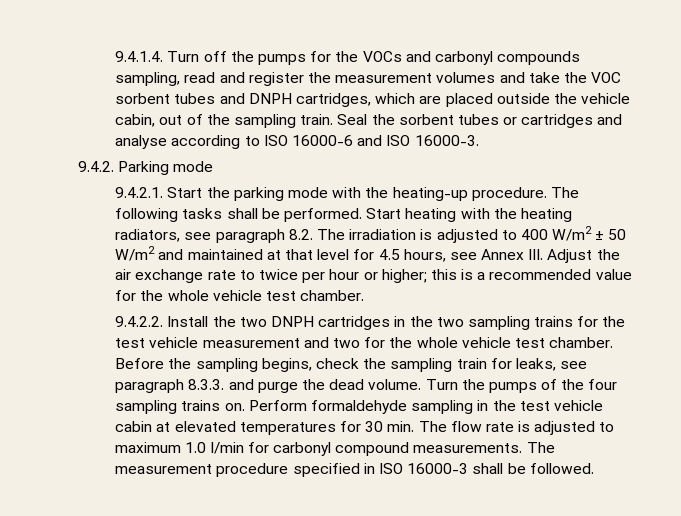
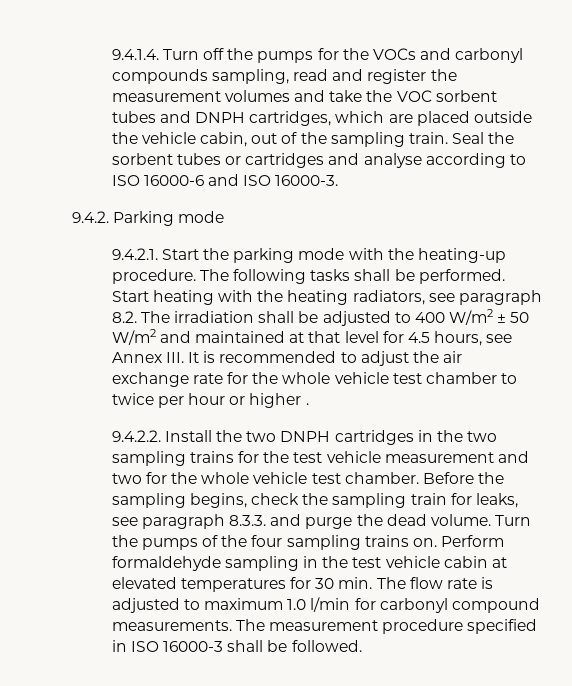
- Start heating with the heating radiators, see paragraph 8.2. The irradiation is adjusted to 400 W/m2 ± 50 W/m2 and maintained at that level for 4.5 hours, see Annex III. Adjust the air exchange rate to twice per hour or higher; this is a recommended value for the whole vehicle test chamber.
+ Start heating with the heating radiators, see paragraph 8.2. The irradiation shall be adjusted to 400 W/m2 ± 50 W/m2 and maintained at that level for 4.5 hours, see Annex III. It is recommended to adjust the air exchange rate for the whole vehicle test chamber to twice per hour or higher .

